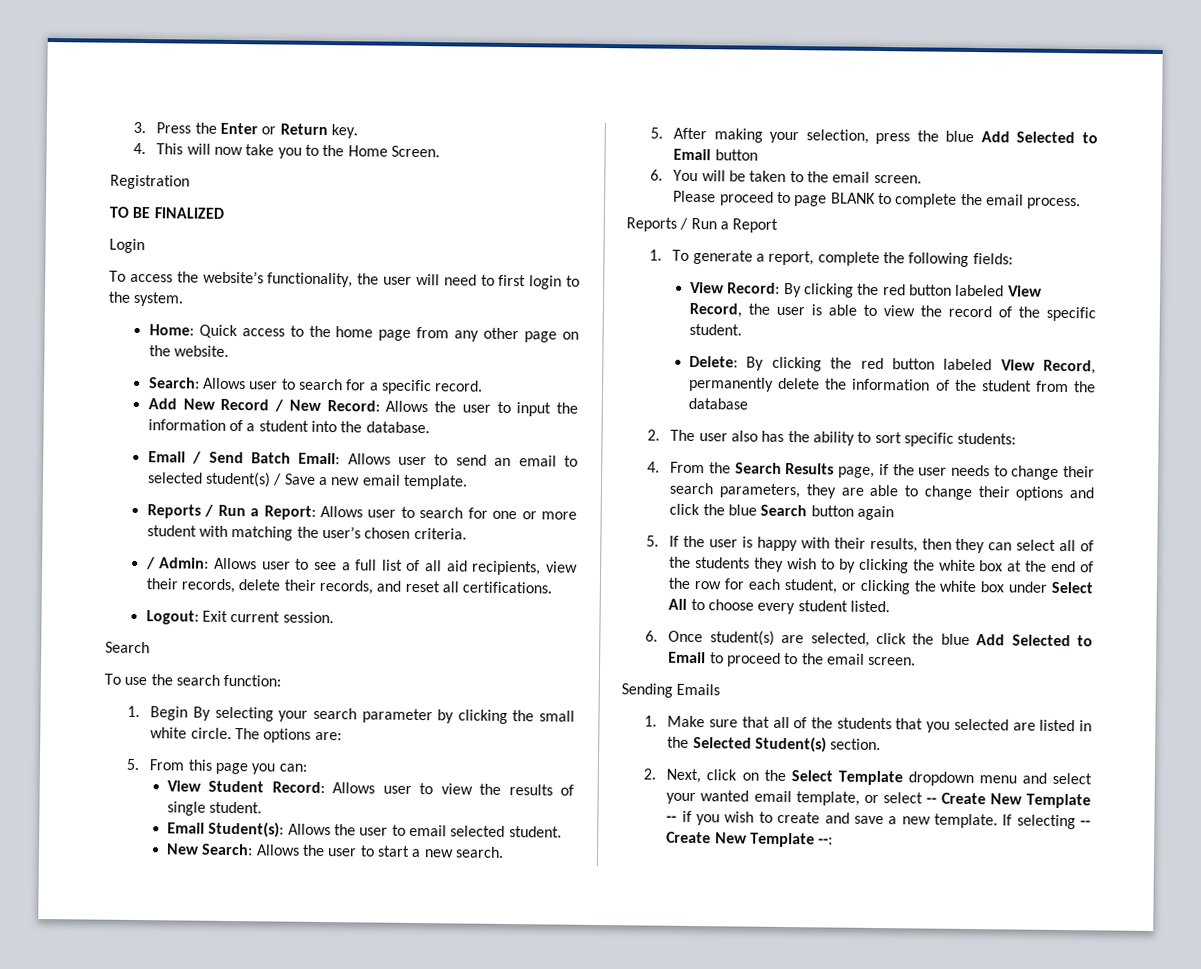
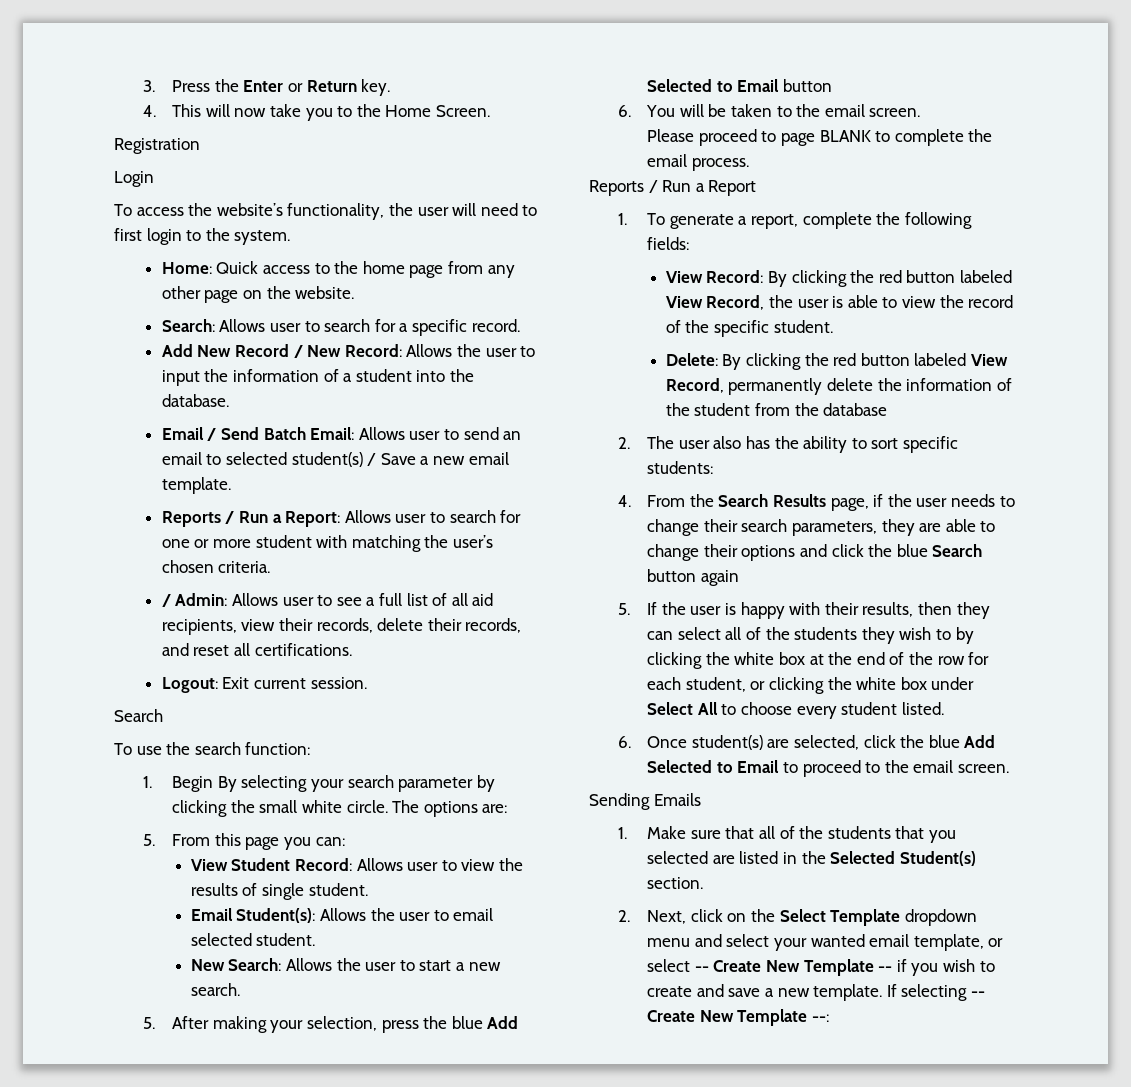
- TO BE FINALIZED

